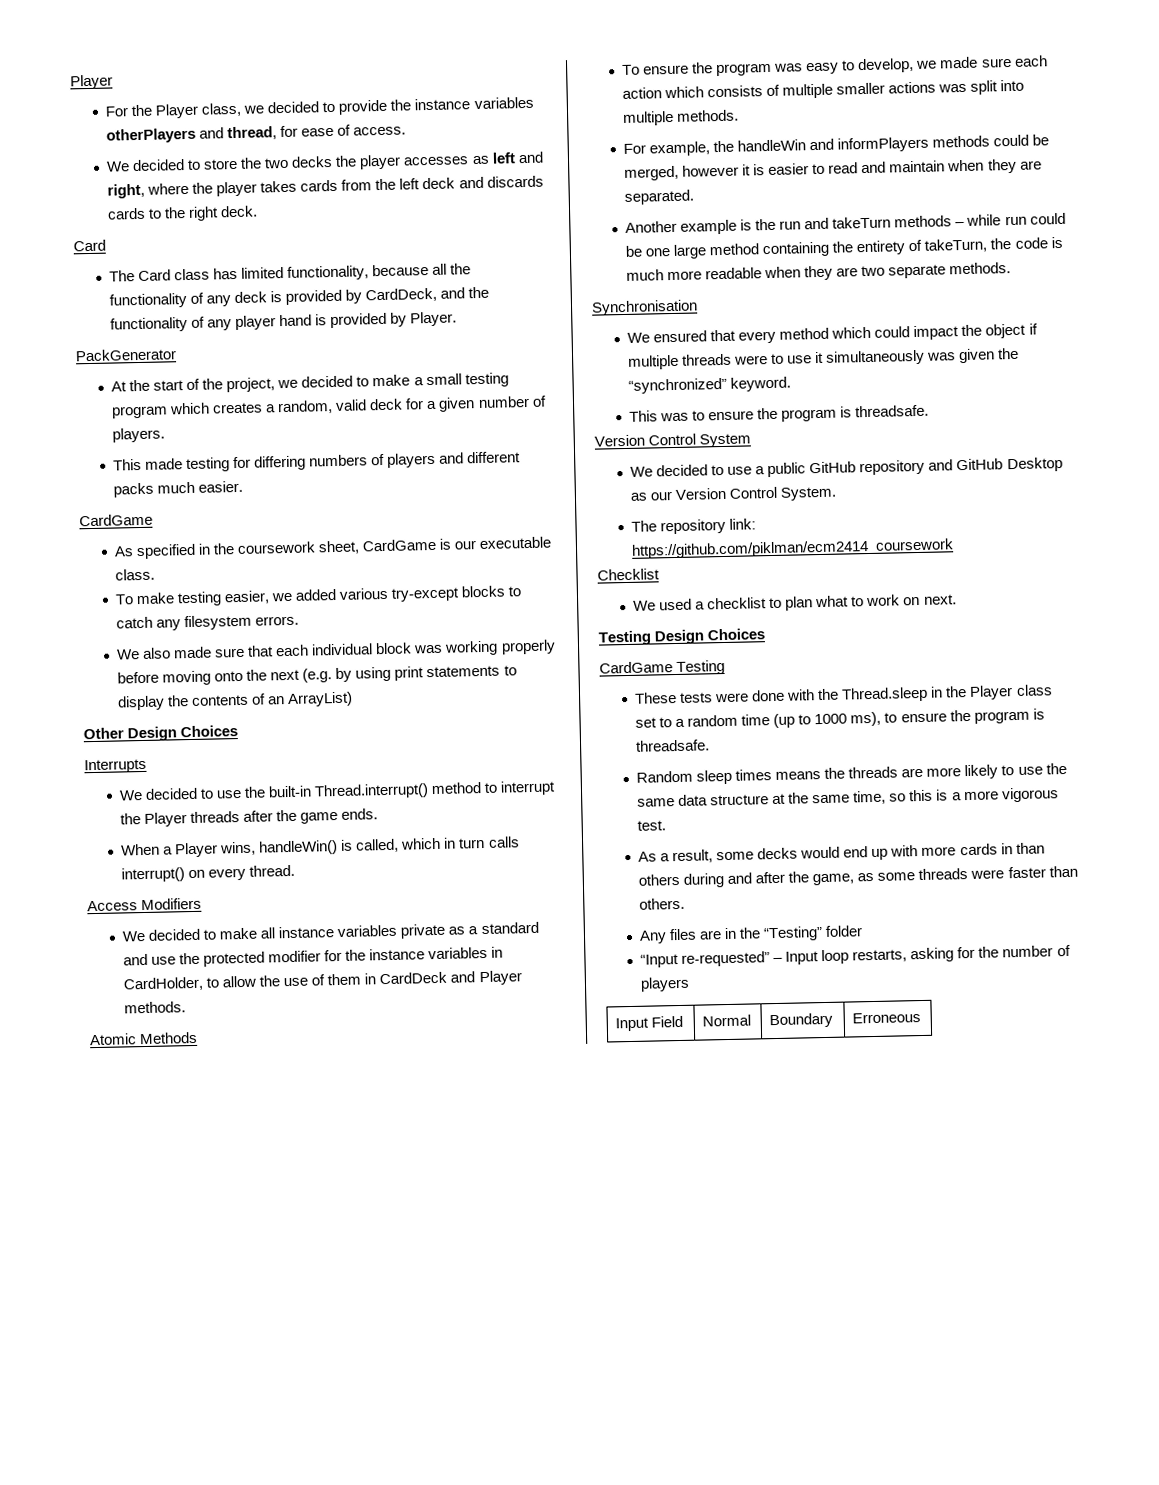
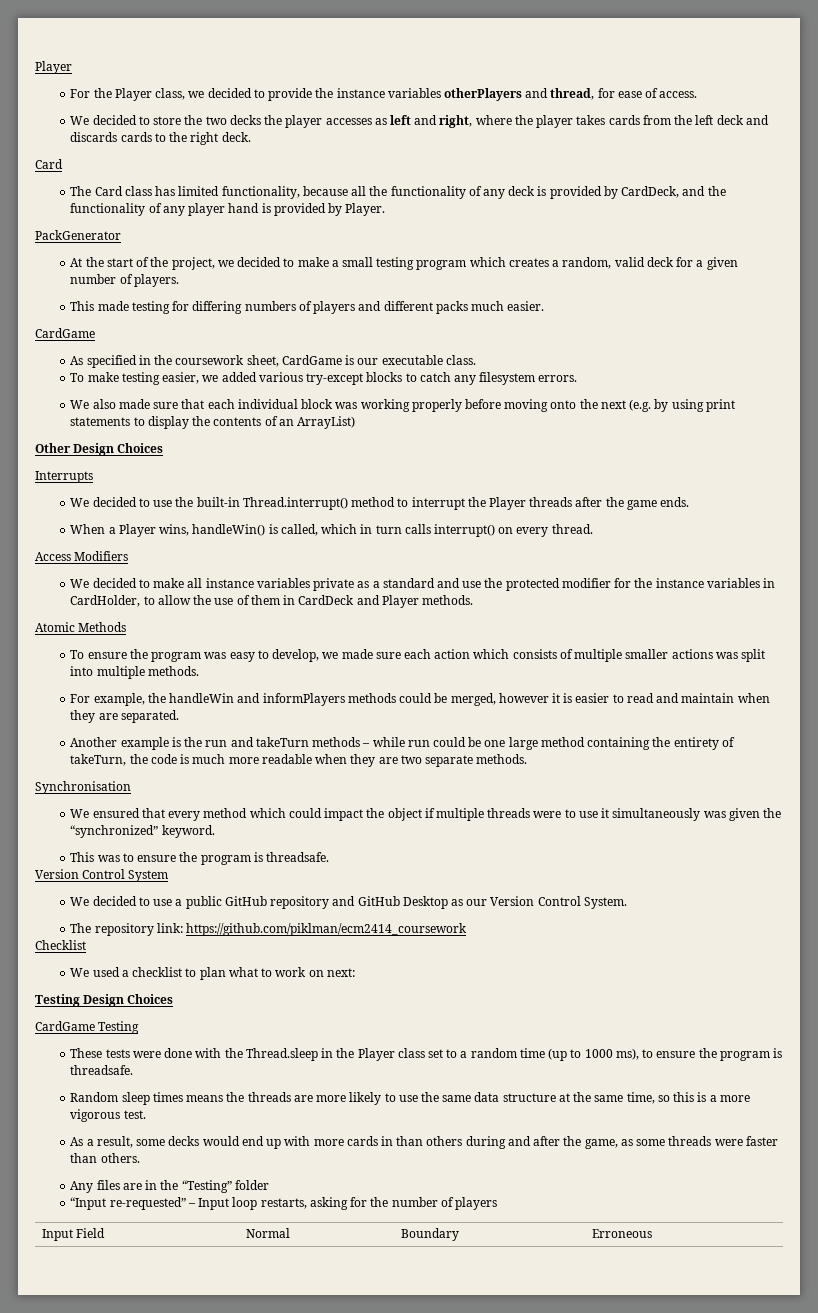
- We used a checklist to plan what to work on next.
+ We used a checklist to plan what to work on next:

